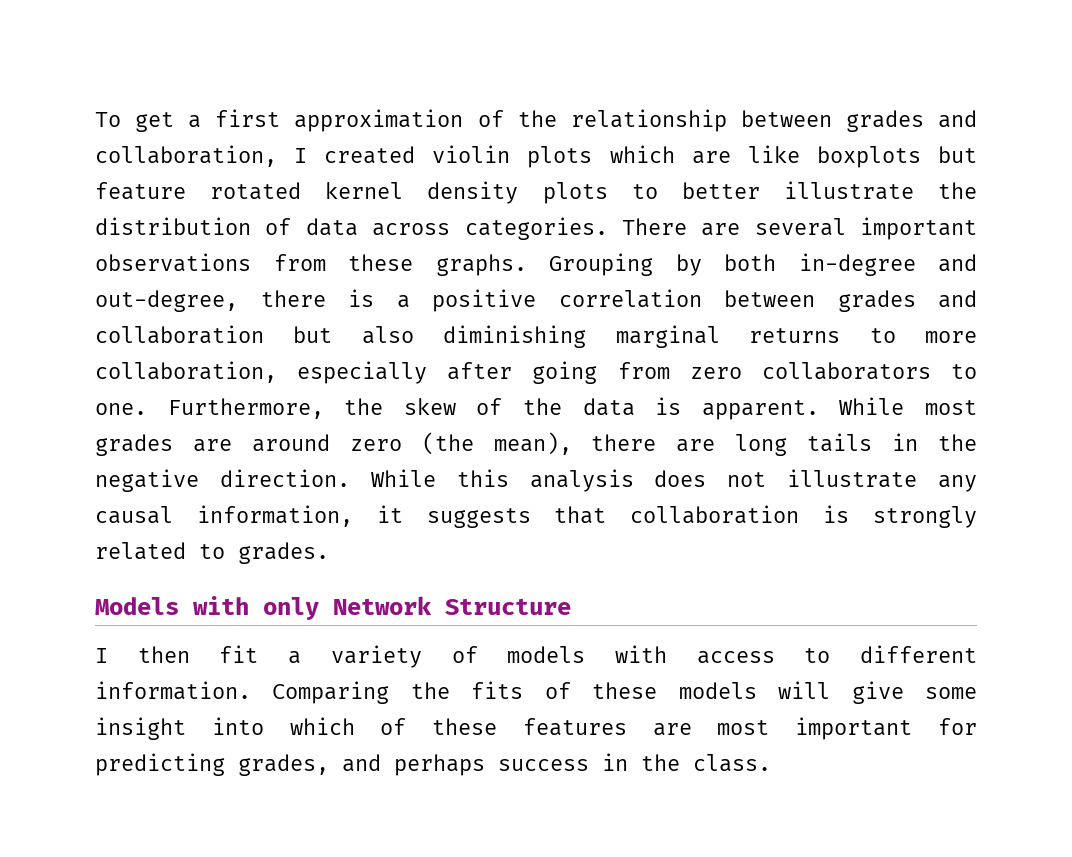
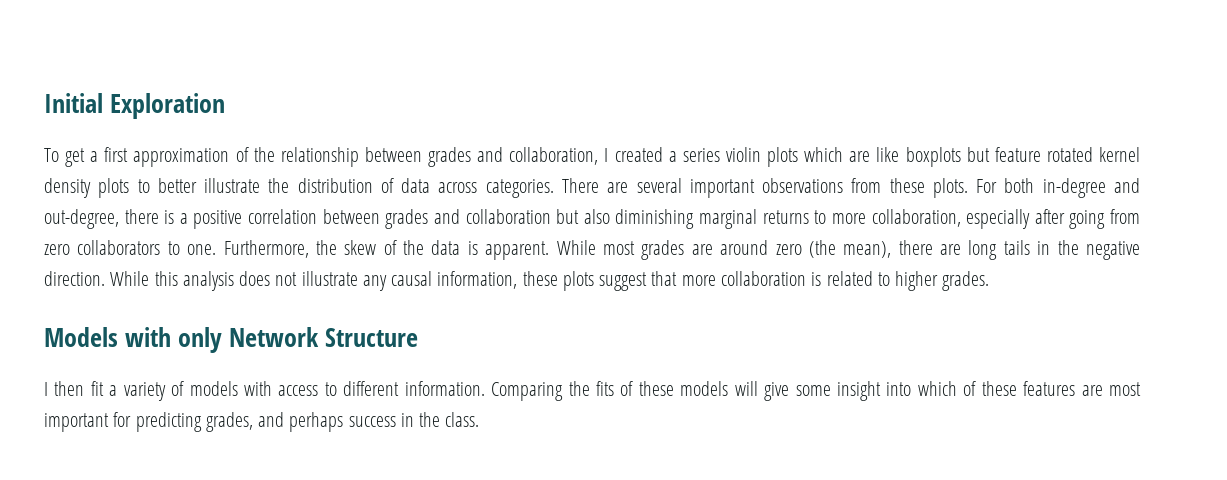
+ Initial Exploration
- To get a first approximation of the relationship between grades and collaboration, I created violin plots which are like boxplots but feature rotated kernel density plots to better illustrate the distribution of data across categories.
+ To get a first approximation of the relationship between grades and collaboration, I created a series violin plots which are like boxplots but feature rotated kernel density plots to better illustrate the distribution of data across categories.
- There are several important observations from these graphs. Grouping by both in-degree and out-degree, there is a positive correlation between grades and collaboration but also diminishing marginal returns to more collaboration, especially after going from zero collaborators to one.
+ There are several important observations from these plots. For both in-degree and out-degree, there is a positive correlation between grades and collaboration but also diminishing marginal returns to more collaboration, especially after going from zero collaborators to one.
- While this analysis does not illustrate any causal information, it suggests that collaboration is strongly related to grades.
+ While this analysis does not illustrate any causal information, these plots suggest that more collaboration is related to higher grades.

